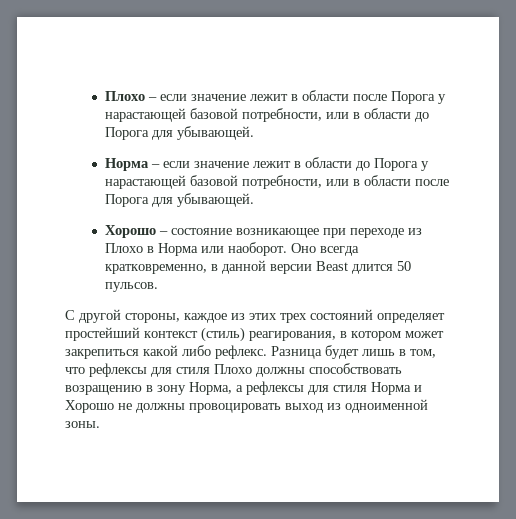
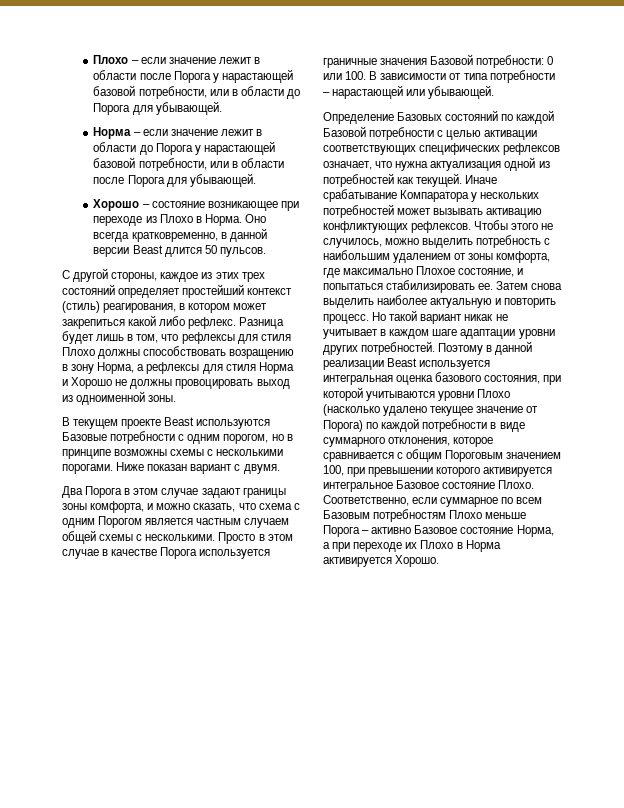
- Хорошо – состояние возникающее при переходе из Плохо в Норма или наоборот.
+ Хорошо – состояние возникающее при переходе из Плохо в Норма.
+ В текущем проекте Beast используются Базовые потребности с одним порогом, но в принципе возможны схемы с несколькими порогами. Ниже показан вариант с двумя.
+ Два Порога в этом случае задают границы зоны комфорта, и можно сказать, что схема с одним Порогом является частным случаем общей схемы с несколькими. Просто в этом случае в качестве Порога используется граничные значения Базовой потребности: 0 или 100. В зависимости от типа потребности – нарастающей или убывающей.
+ Определение Базовых состояний по каждой Базовой потребности с целью активации соответствующих специфических рефлексов означает, что нужна актуализация одной из потребностей как текущей. Иначе срабатывание Компаратора у нескольких потребностей может вызывать активацию конфликтующих рефлексов. Чтобы этого не случилось, можно выделить потребность с наибольшим удалением от зоны комфорта, где максимально Плохое состояние, и попытаться стабилизировать ее. Затем снова выделить наиболее актуальную и повторить процесс. Но такой вариант никак не учитывает в каждом шаге адаптации уровни других потребностей. Поэтому в данной реализации Beast используется интегральная оценка базового состояния, при которой учитываются уровни Плохо (насколько удалено текущее значение от Порога) по каждой потребности в виде суммарного отклонения, которое сравнивается с общим Пороговым значением 100, при превышении которого активируется интегральное Базовое состояние Плохо. Соответственно, если суммарное по всем Базовым потребностям Плохо меньше Порога – активно Базовое состояние Норма, а при переходе их Плохо в Норма активируется Хорошо.

